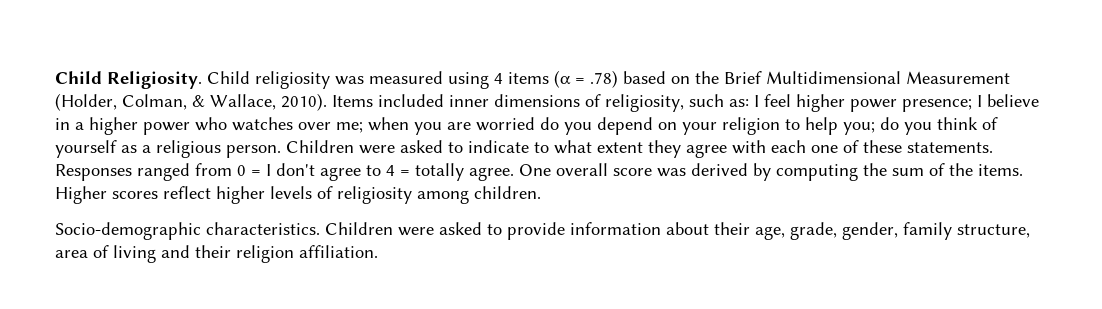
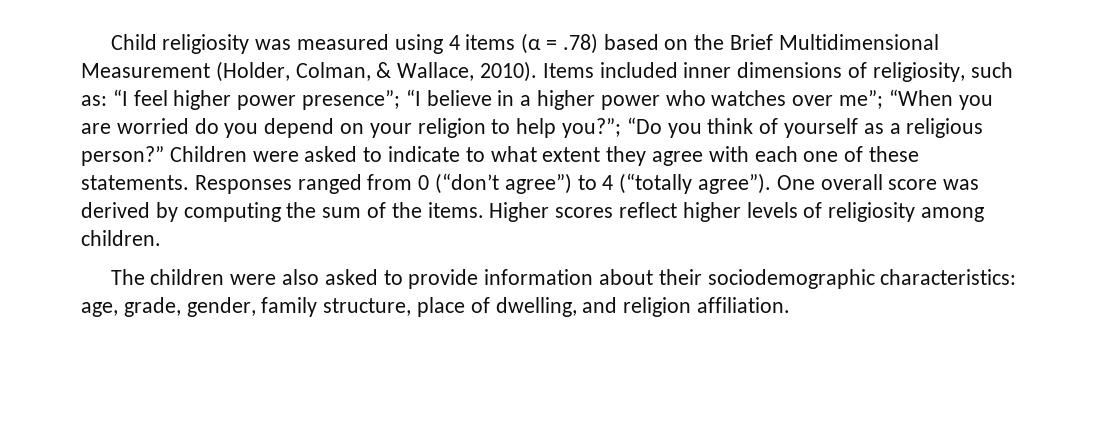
- Child Religiosity. Child religiosity was measured using 4 items (α = .78) based on the Brief Multidimensional Measurement (Holder, Colman, & Wallace, 2010).
+ Child religiosity was measured using 4 items (α = .78) based on the Brief Multidimensional Measurement (Holder, Colman, & Wallace, 2010).
- Items included inner dimensions of religiosity, such as: I feel higher power presence; I believe in a higher power who watches over me; when you are worried do you depend on your religion to help you; do you think of yourself as a religious person.
+ Items included inner dimensions of religiosity, such as: “I feel higher power presence”; “I believe in a higher power who watches over me”; “When you are worried do you depend on your religion to help you?”; “Do you think of yourself as a religious person?”
- Responses ranged from 0 = I don't agree to 4 = totally agree.
+ Responses ranged from 0 (“don’t agree”) to 4 (“totally agree”).
- Socio-demographic characteristics. Children were asked to provide information about their age, grade, gender, family structure, area of living and their religion affiliation.
+ The children were also asked to provide information about their sociodemographic characteristics: age, grade, gender, family structure, place of dwelling, and religion affiliation.

